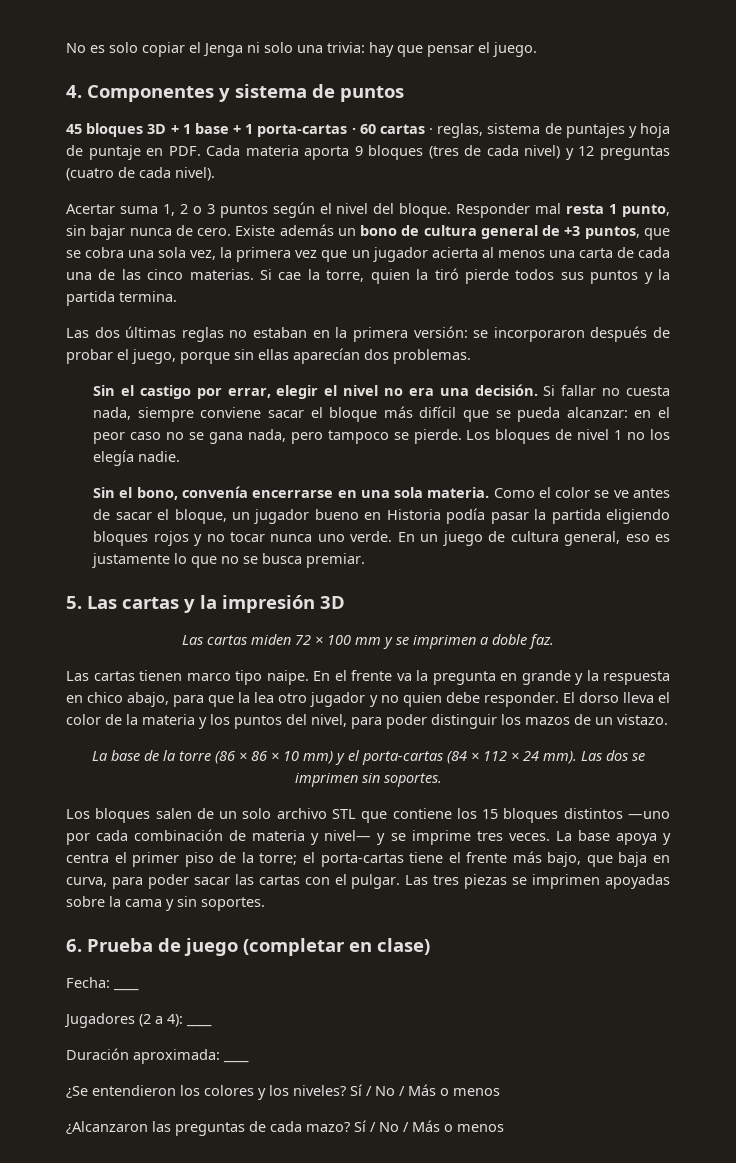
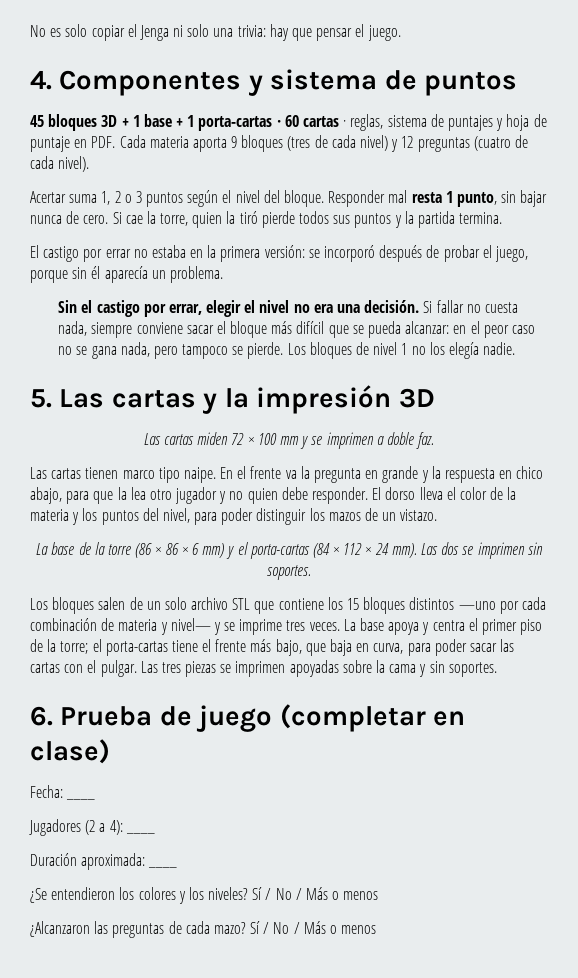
- Existe además un bono de cultura general de +3 puntos, que se cobra una sola vez, la primera vez que un jugador acierta al menos una carta de cada una de las cinco materias.
- Las dos últimas reglas no estaban en la primera versión: se incorporaron después de probar el juego, porque sin ellas aparecían dos problemas.
+ El castigo por errar no estaba en la primera versión: se incorporó después de probar el juego, porque sin él aparecía un problema.
- Sin el bono, convenía encerrarse en una sola materia. Como el color se ve antes de sacar el bloque, un jugador bueno en Historia podía pasar la partida eligiendo bloques rojos y no tocar nunca uno verde. En un juego de cultura general, eso es justamente lo que no se busca premiar.
- La base de la torre (86 × 86 × 10 mm) y el porta-cartas (84 × 112 × 24 mm).
+ La base de la torre (86 × 86 × 6 mm) y el porta-cartas (84 × 112 × 24 mm).

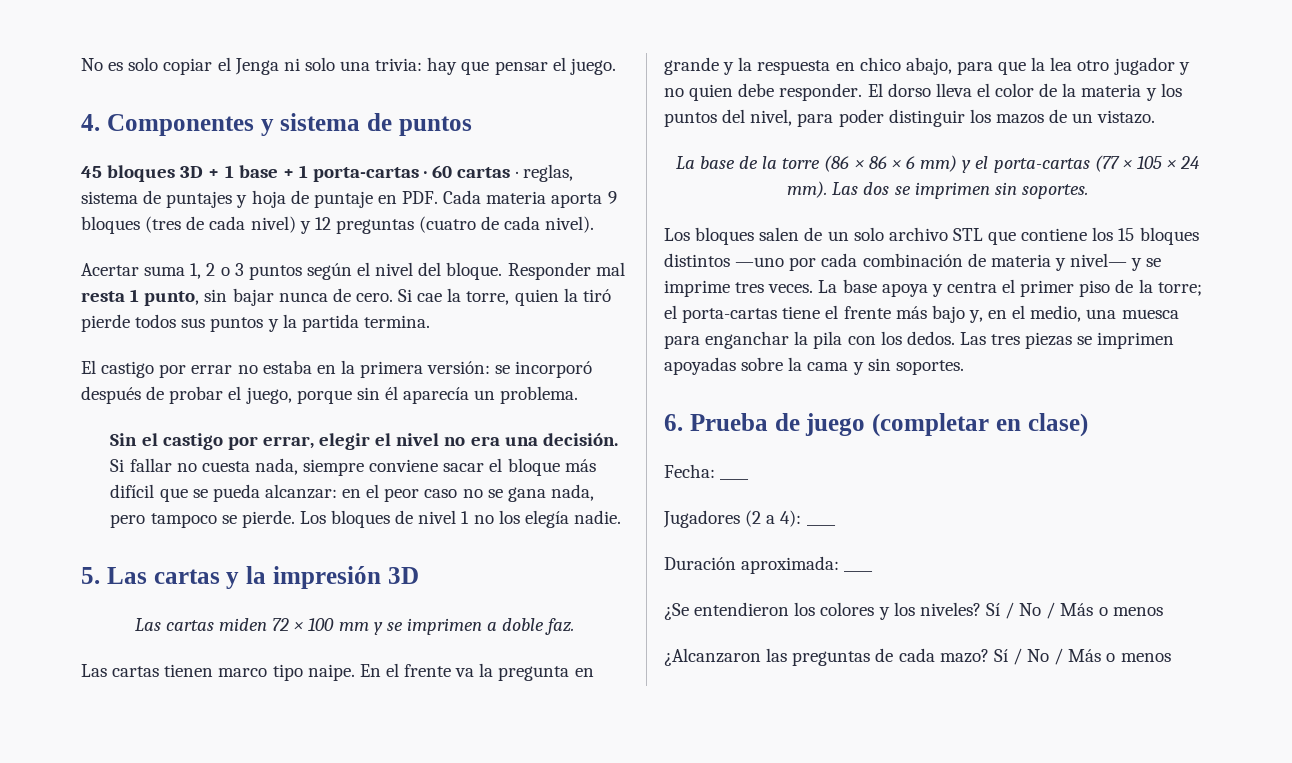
- La base de la torre (86 × 86 × 6 mm) y el porta-cartas (84 × 112 × 24 mm).
+ La base de la torre (86 × 86 × 6 mm) y el porta-cartas (77 × 105 × 24 mm).
- La base apoya y centra el primer piso de la torre; el porta-cartas tiene el frente más bajo, que baja en curva, para poder sacar las cartas con el pulgar.
+ La base apoya y centra el primer piso de la torre; el porta-cartas tiene el frente más bajo y, en el medio, una muesca para enganchar la pila con los dedos.

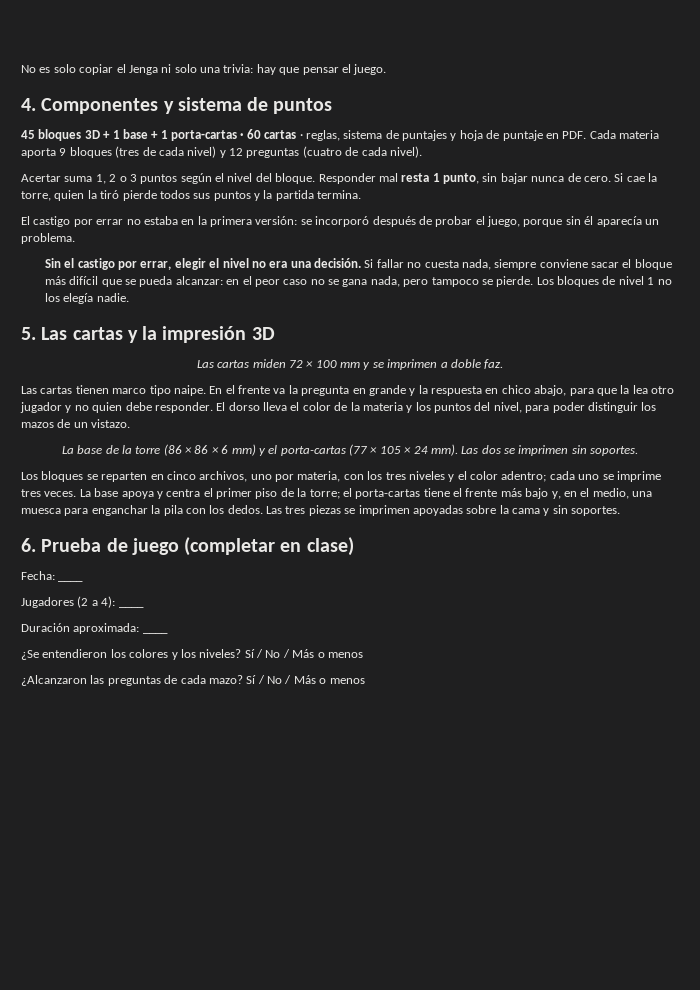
- Los bloques salen de un solo archivo STL que contiene los 15 bloques distintos —uno por cada combinación de materia y nivel— y se imprime tres veces.
+ Los bloques se reparten en cinco archivos, uno por materia, con los tres niveles y el color adentro; cada uno se imprime tres veces.

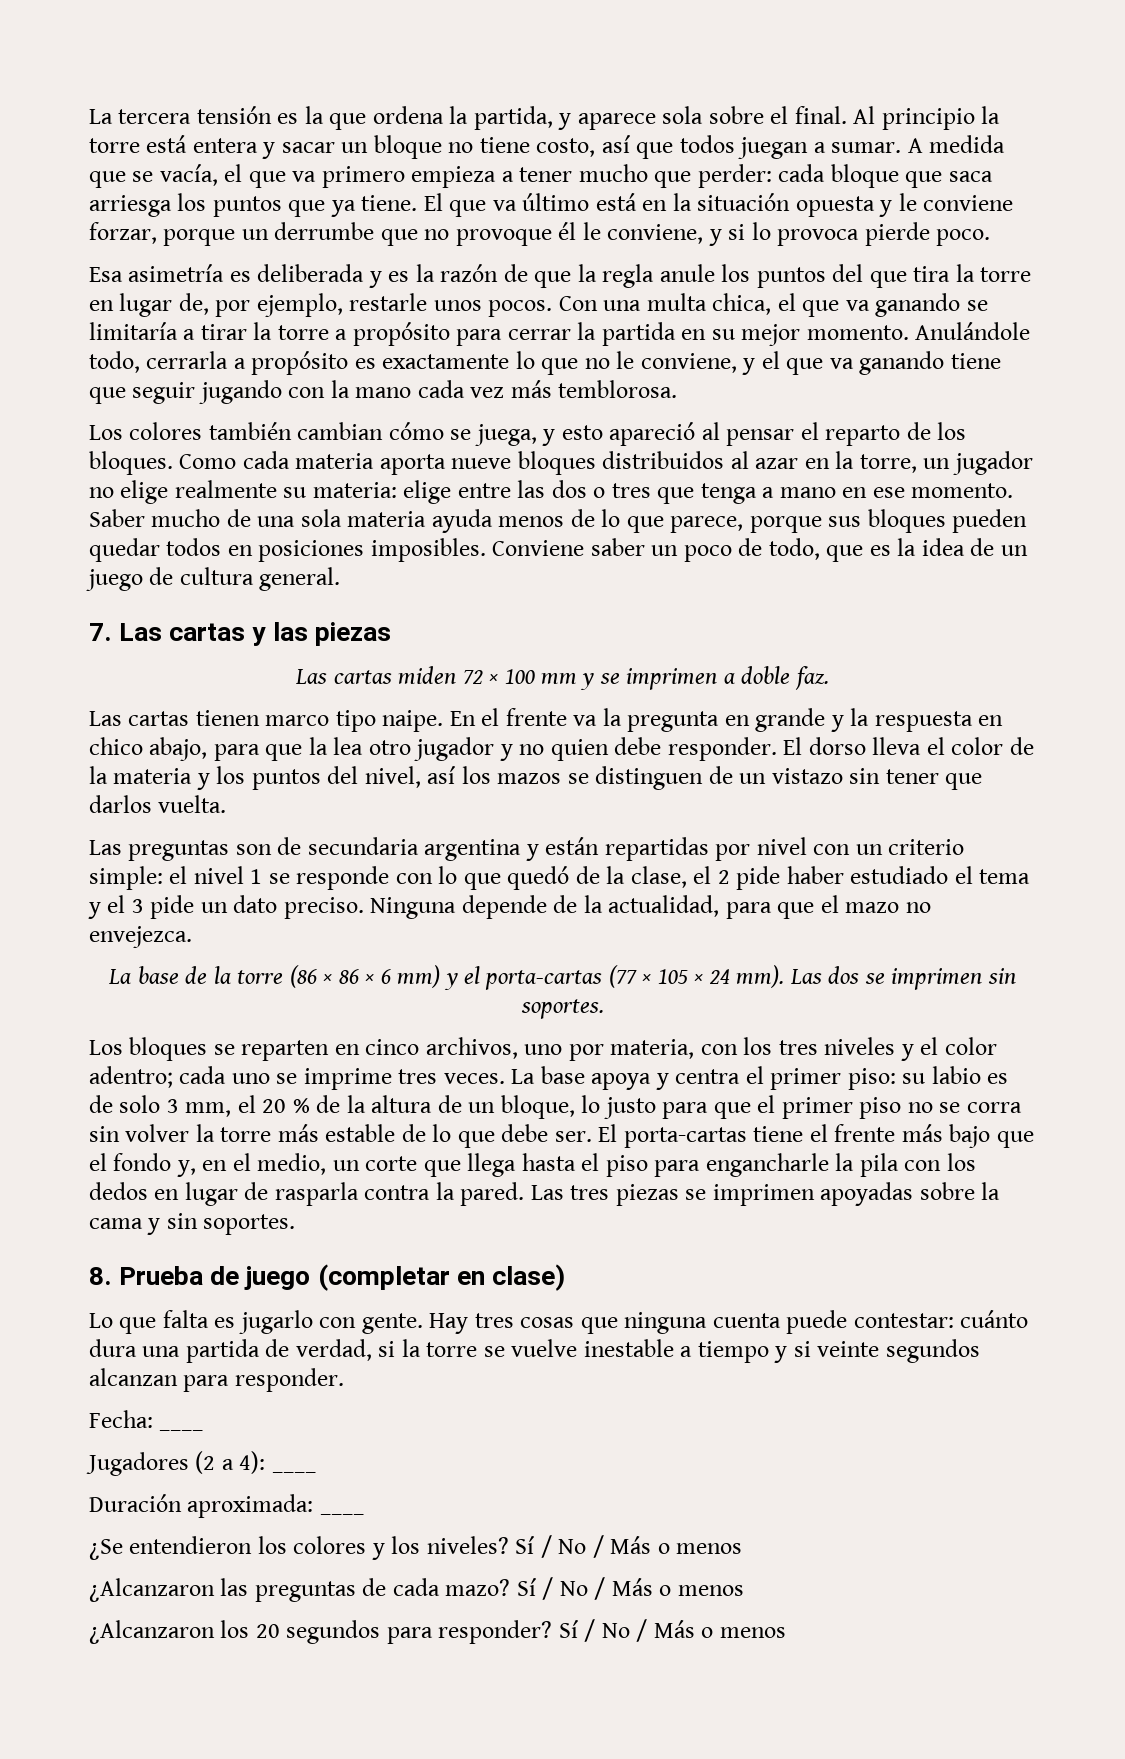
- No es solo copiar el Jenga ni solo una trivia: hay que pensar el juego.
- 4. Componentes y sistema de puntos
- 45 bloques 3D + 1 base + 1 porta-cartas · 60 cartas · reglas, sistema de puntajes y hoja de puntaje en PDF. Cada materia aporta 9 bloques (tres de cada nivel) y 12 preguntas (cuatro de cada nivel).
- Acertar suma 1, 2 o 3 puntos según el nivel del bloque. Responder mal resta 1 punto, sin bajar nunca de cero. Si cae la torre, quien la tiró pierde todos sus puntos y la partida termina.
- El castigo por errar no estaba en la primera versión: se incorporó después de probar el juego, porque sin él aparecía un problema.
- Sin el castigo por errar, elegir el nivel no era una decisión. Si fallar no cuesta nada, siempre conviene sacar el bloque más difícil que se pueda alcanzar: en el peor caso no se gana nada, pero tampoco se pierde. Los bloques de nivel 1 no los elegía nadie.
- 5. Las cartas y la impresión 3D
+ La tercera tensión es la que ordena la partida, y aparece sola sobre el final. Al principio la torre está entera y sacar un bloque no tiene costo, así que todos juegan a sumar. A medida que se vacía, el que va primero empieza a tener mucho que perder: cada bloque que saca arriesga los puntos que ya tiene. El que va último está en la situación opuesta y le conviene forzar, porque un derrumbe que no provoque él le conviene, y si lo provoca pierde poco.
+ Esa asimetría es deliberada y es la razón de que la regla anule los puntos del que tira la torre en lugar de, por ejemplo, restarle unos pocos. Con una multa chica, el que va ganando se limitaría a tirar la torre a propósito para cerrar la partida en su mejor momento. Anulándole todo, cerrarla a propósito es exactamente lo que no le conviene, y el que va ganando tiene que seguir jugando con la mano cada vez más temblorosa.
+ Los colores también cambian cómo se juega, y esto apareció al pensar el reparto de los bloques. Como cada materia aporta nueve bloques distribuidos al azar en la torre, un jugador no elige realmente su materia: elige entre las dos o tres que tenga a mano en ese momento. Saber mucho de una sola materia ayuda menos de lo que parece, porque sus bloques pueden quedar todos en posiciones imposibles. Conviene saber un poco de todo, que es la idea de un juego de cultura general.
+ 7. Las cartas y las piezas
- El dorso lleva el color de la materia y los puntos del nivel, para poder distinguir los mazos de un vistazo.
+ El dorso lleva el color de la materia y los puntos del nivel, así los mazos se distinguen de un vistazo sin tener que darlos vuelta.
+ Las preguntas son de secundaria argentina y están repartidas por nivel con un criterio simple: el nivel 1 se responde con lo que quedó de la clase, el 2 pide haber estudiado el tema y el 3 pide un dato preciso. Ninguna depende de la actualidad, para que el mazo no envejezca.
- La base apoya y centra el primer piso de la torre; el porta-cartas tiene el frente más bajo y, en el medio, una muesca para enganchar la pila con los dedos.
+ La base apoya y centra el primer piso: su labio es de solo 3 mm, el 20 % de la altura de un bloque, lo justo para que el primer piso no se corra sin volver la torre más estable de lo que debe ser. El porta-cartas tiene el frente más bajo que el fondo y, en el medio, un corte que llega hasta el piso para engancharle la pila con los dedos en lugar de rasparla contra la pared.
- 6. Prueba de juego (completar en clase)
+ 8. Prueba de juego (completar en clase)
+ Lo que falta es jugarlo con gente. Hay tres cosas que ninguna cuenta puede contestar: cuánto dura una partida de verdad, si la torre se vuelve inestable a tiempo y si veinte segundos alcanzan para responder.
+ ¿Alcanzaron los 20 segundos para responder? Sí / No / Más o menos

